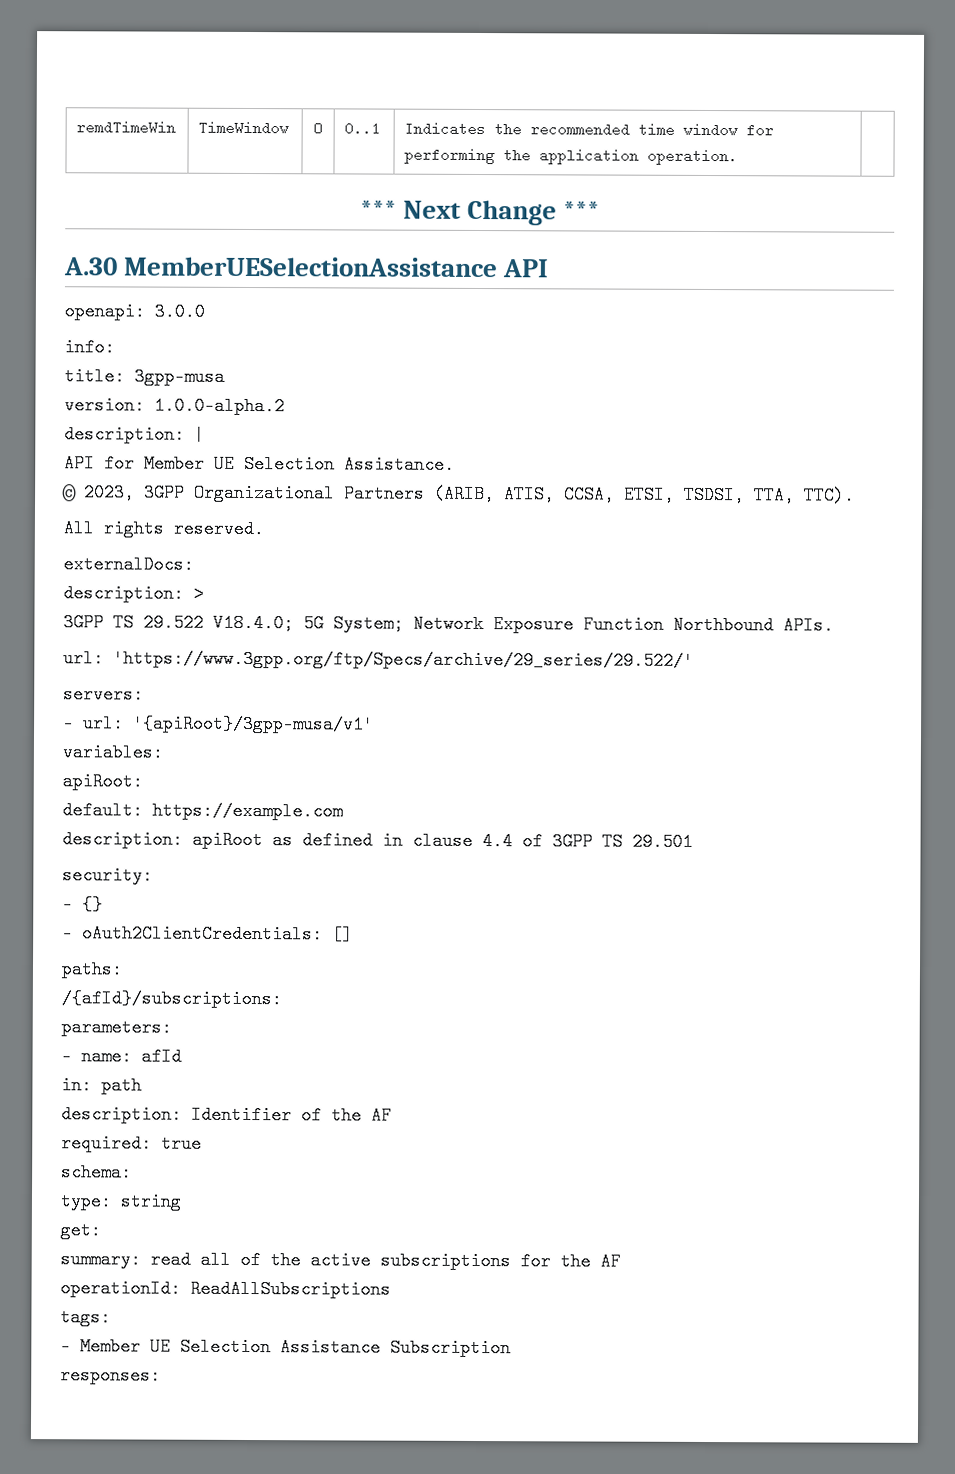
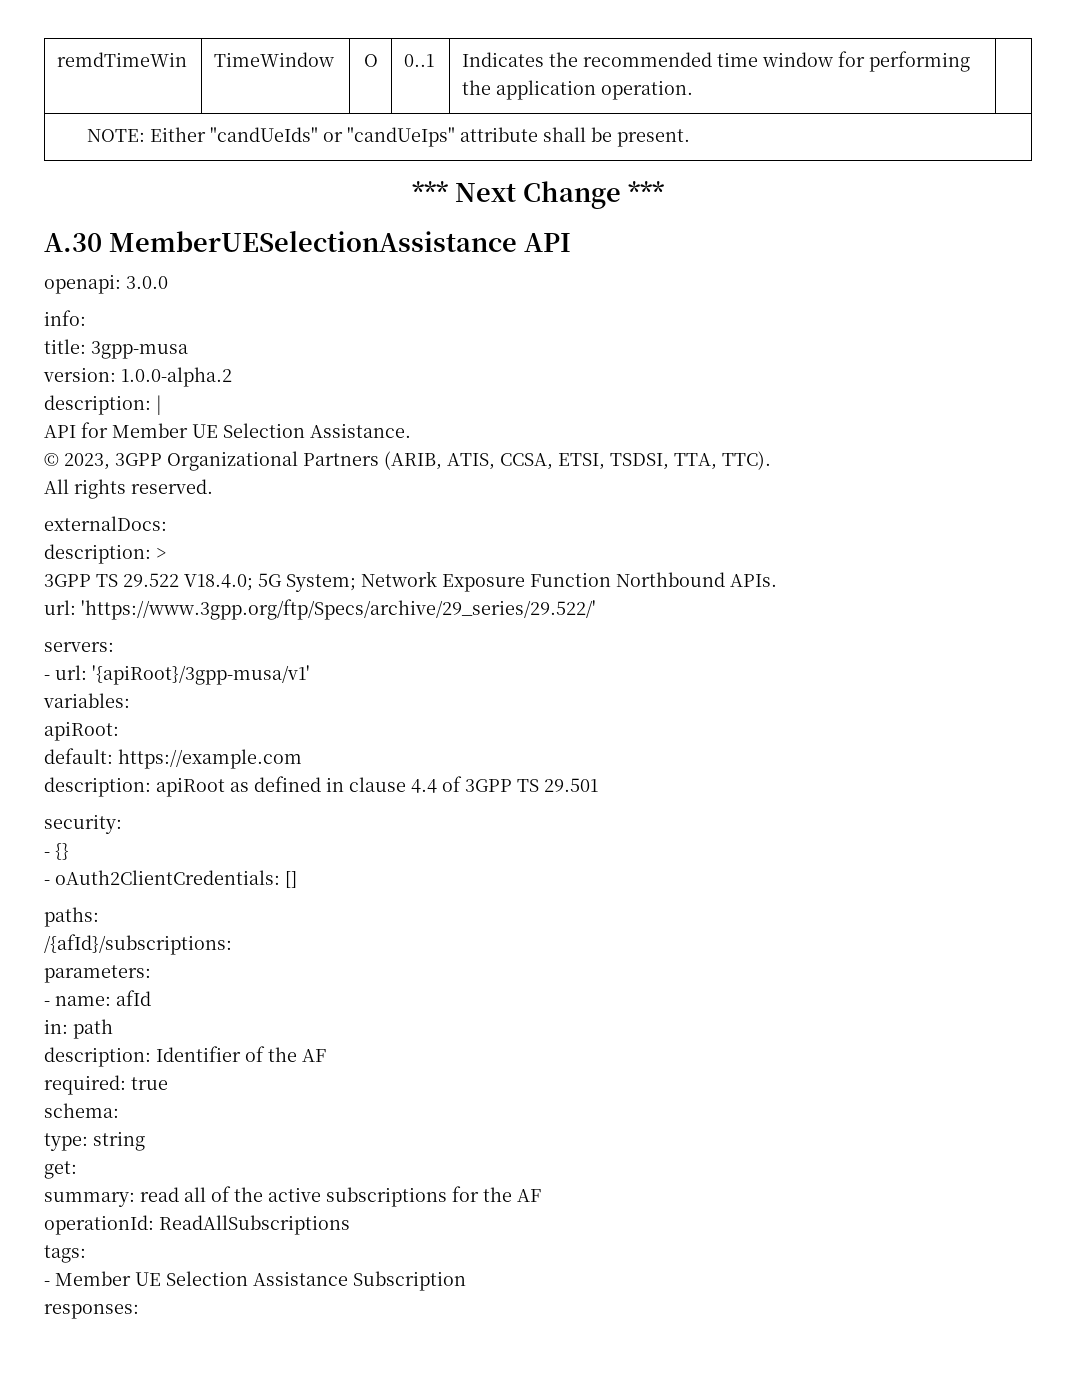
+ NOTE: Either "candUeIds" or "candUeIps" attribute shall be present.

